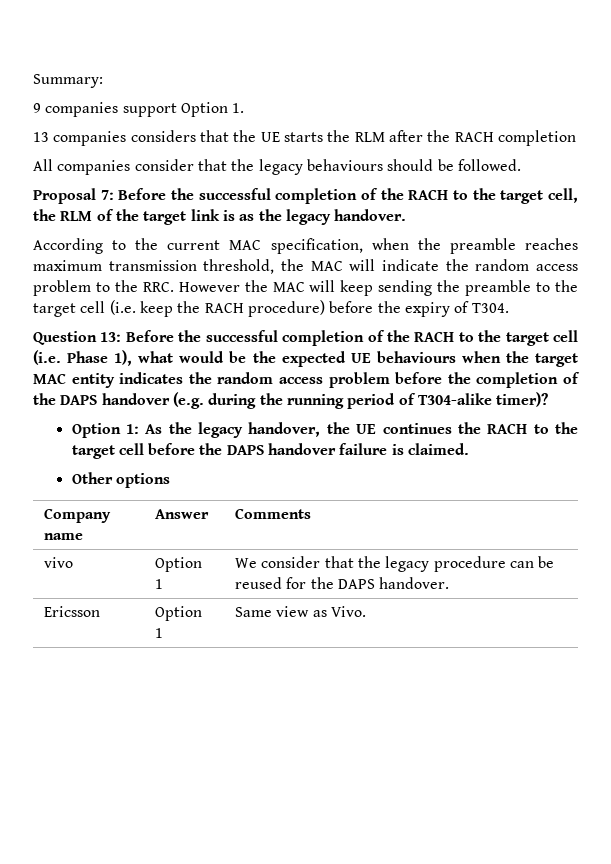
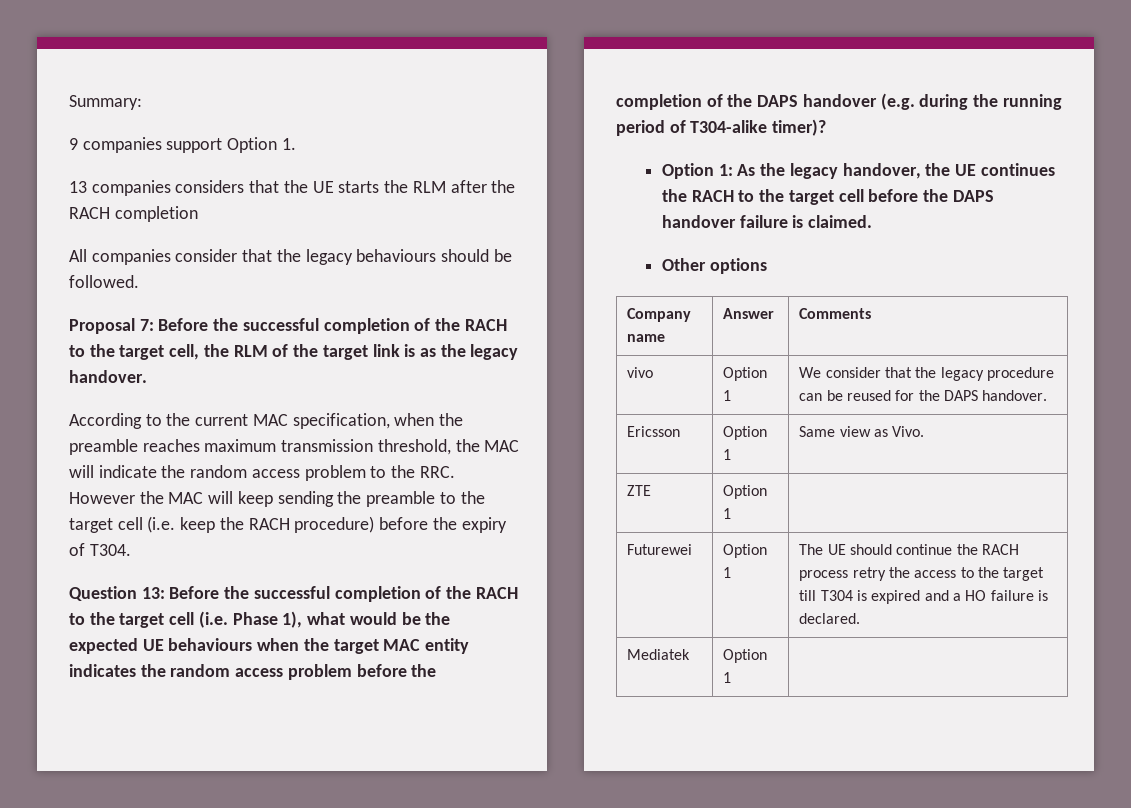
+ ZTE | Option 1 |
+ Futurewei | Option 1 | The UE should continue the RACH process retry the access to the target till T304 is expired and a HO failure is declared.
+ Mediatek | Option 1 |

